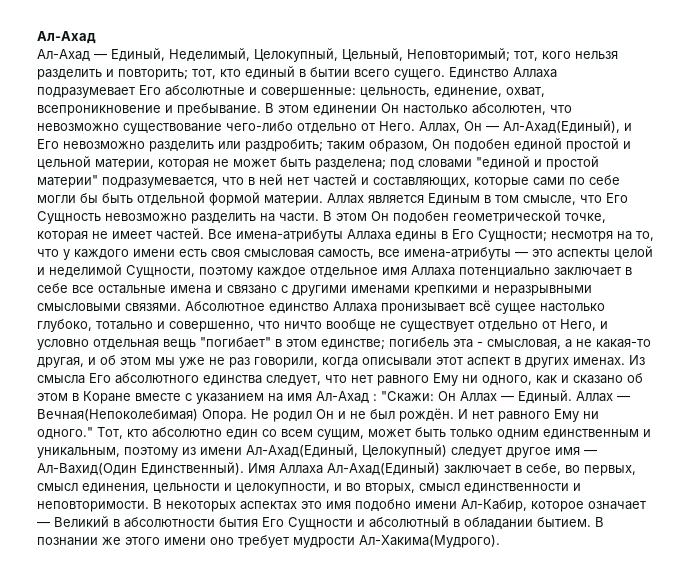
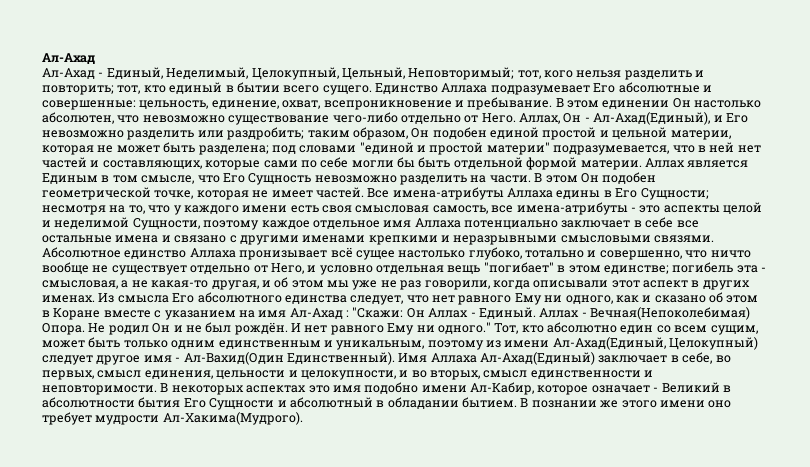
- Ал-Ахад — Единый, Неделимый, Целокупный, Цельный, Неповторимый; тот, кого нельзя разделить и повторить; тот, кто единый в бытии всего сущего.
+ Ал-Ахад - Единый, Неделимый, Целокупный, Цельный, Неповторимый; тот, кого нельзя разделить и повторить; тот, кто единый в бытии всего сущего.
- Аллах, Он — Ал-Ахад(Единый), и Его невозможно разделить или раздробить; таким образом, Он подобен единой простой и цельной материи, которая не может быть разделена; под словами "единой и простой материи" подразумевается, что в ней нет частей и составляющих, которые сами по себе могли бы быть отдельной формой материи.
+ Аллах, Он - Ал-Ахад(Единый), и Его невозможно разделить или раздробить; таким образом, Он подобен единой простой и цельной материи, которая не может быть разделена; под словами "единой и простой материи" подразумевается, что в ней нет частей и составляющих, которые сами по себе могли бы быть отдельной формой материи.
- Все имена-атрибуты Аллаха едины в Его Сущности; несмотря на то, что у каждого имени есть своя смысловая самость, все имена-атрибуты — это аспекты целой и неделимой Сущности, поэтому каждое отдельное имя Аллаха потенциально заключает в себе все остальные имена и связано с другими именами крепкими и неразрывными смысловыми связями.
+ Все имена-атрибуты Аллаха едины в Его Сущности; несмотря на то, что у каждого имени есть своя смысловая самость, все имена-атрибуты - это аспекты целой и неделимой Сущности, поэтому каждое отдельное имя Аллаха потенциально заключает в себе все остальные имена и связано с другими именами крепкими и неразрывными смысловыми связями.
- Из смысла Его абсолютного единства следует, что нет равного Ему ни одного, как и сказано об этом в Коране вместе с указанием на имя Ал-Ахад : "Скажи: Он Аллах — Единый.
+ Из смысла Его абсолютного единства следует, что нет равного Ему ни одного, как и сказано об этом в Коране вместе с указанием на имя Ал-Ахад : "Скажи: Он Аллах - Единый.
- Аллах — Вечная(Непоколебимая) Опора.
+ Аллах - Вечная(Непоколебимая) Опора.
- Тот, кто абсолютно един со всем сущим, может быть только одним единственным и уникальным, поэтому из имени Ал-Ахад(Единый, Целокупный) следует другое имя — Ал-Вахид(Один Единственный).
+ Тот, кто абсолютно един со всем сущим, может быть только одним единственным и уникальным, поэтому из имени Ал-Ахад(Единый, Целокупный) следует другое имя - Ал-Вахид(Один Единственный).
- В некоторых аспектах это имя подобно имени Ал-Кабир, которое означает — Великий в абсолютности бытия Его Сущности и абсолютный в обладании бытием.
+ В некоторых аспектах это имя подобно имени Ал-Кабир, которое означает - Великий в абсолютности бытия Его Сущности и абсолютный в обладании бытием.

